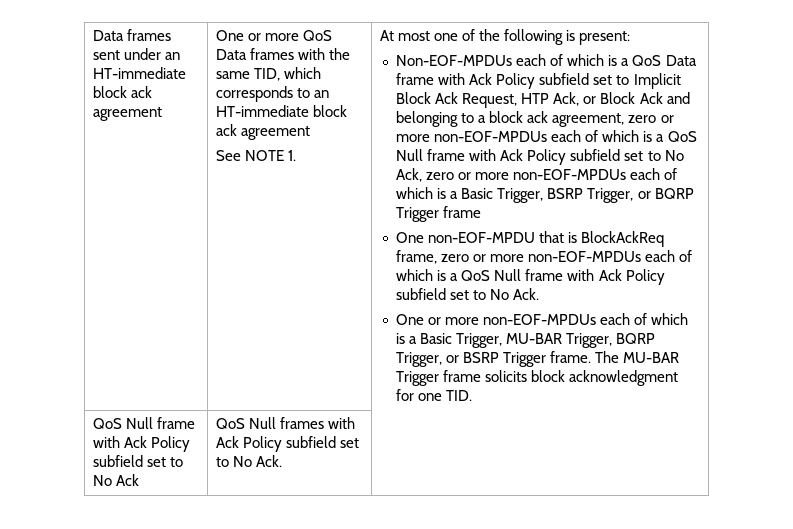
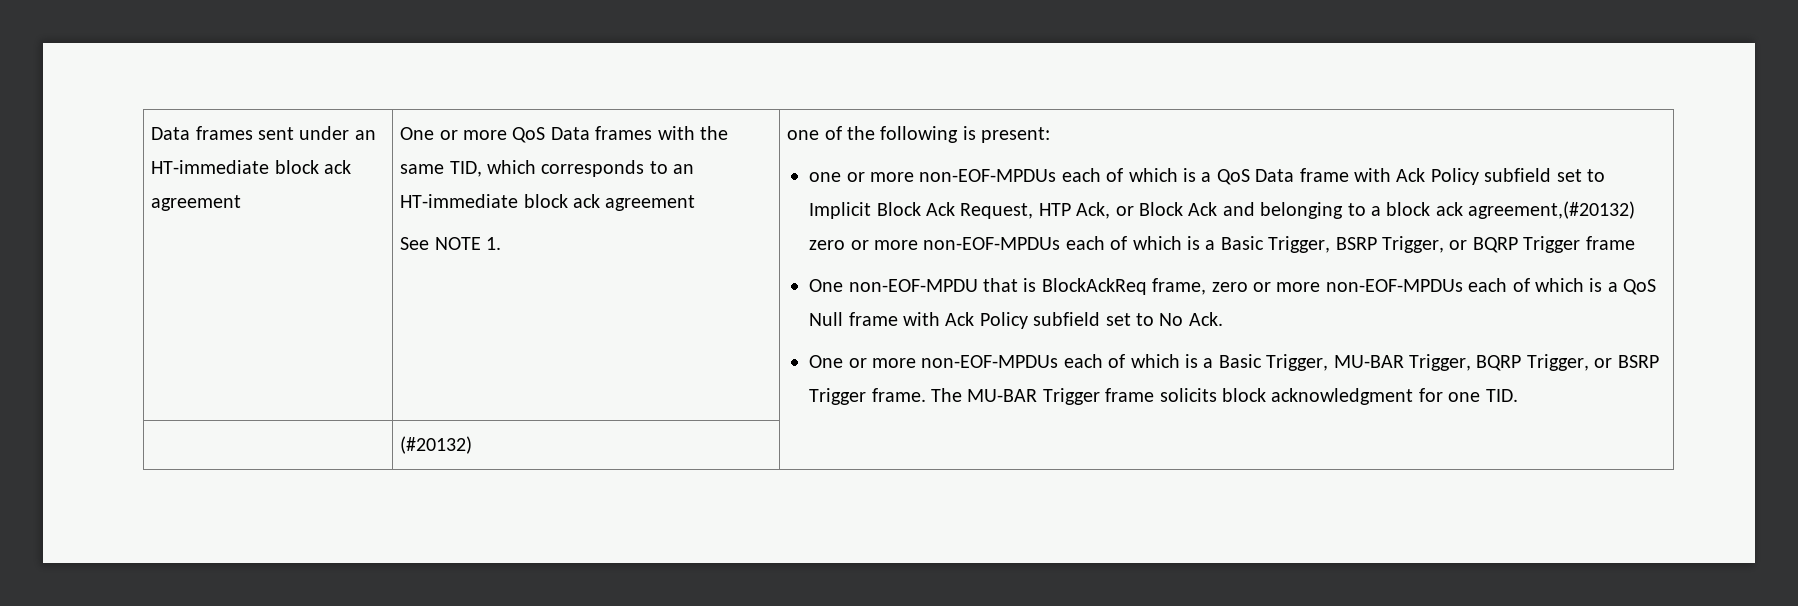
- At most one of the following is present:
+ one of the following is present:
- Non-EOF-MPDUs each of which is a QoS Data frame with Ack Policy subfield set to Implicit Block Ack Request, HTP Ack, or Block Ack and belonging to a block ack agreement, zero or more non-EOF-MPDUs each of which is a QoS Null frame with Ack Policy subfield set to No Ack, zero or more non-EOF-MPDUs each of which is a Basic Trigger, BSRP Trigger, or BQRP Trigger frame
+ one or more non-EOF-MPDUs each of which is a QoS Data frame with Ack Policy subfield set to Implicit Block Ack Request, HTP Ack, or Block Ack and belonging to a block ack agreement,(#20132) zero or more non-EOF-MPDUs each of which is a Basic Trigger, BSRP Trigger, or BQRP Trigger frame
- QoS Null frame with Ack Policy subfield set to No Ack | QoS Null frames with Ack Policy subfield set to No Ack. |
+ | (#20132) |

